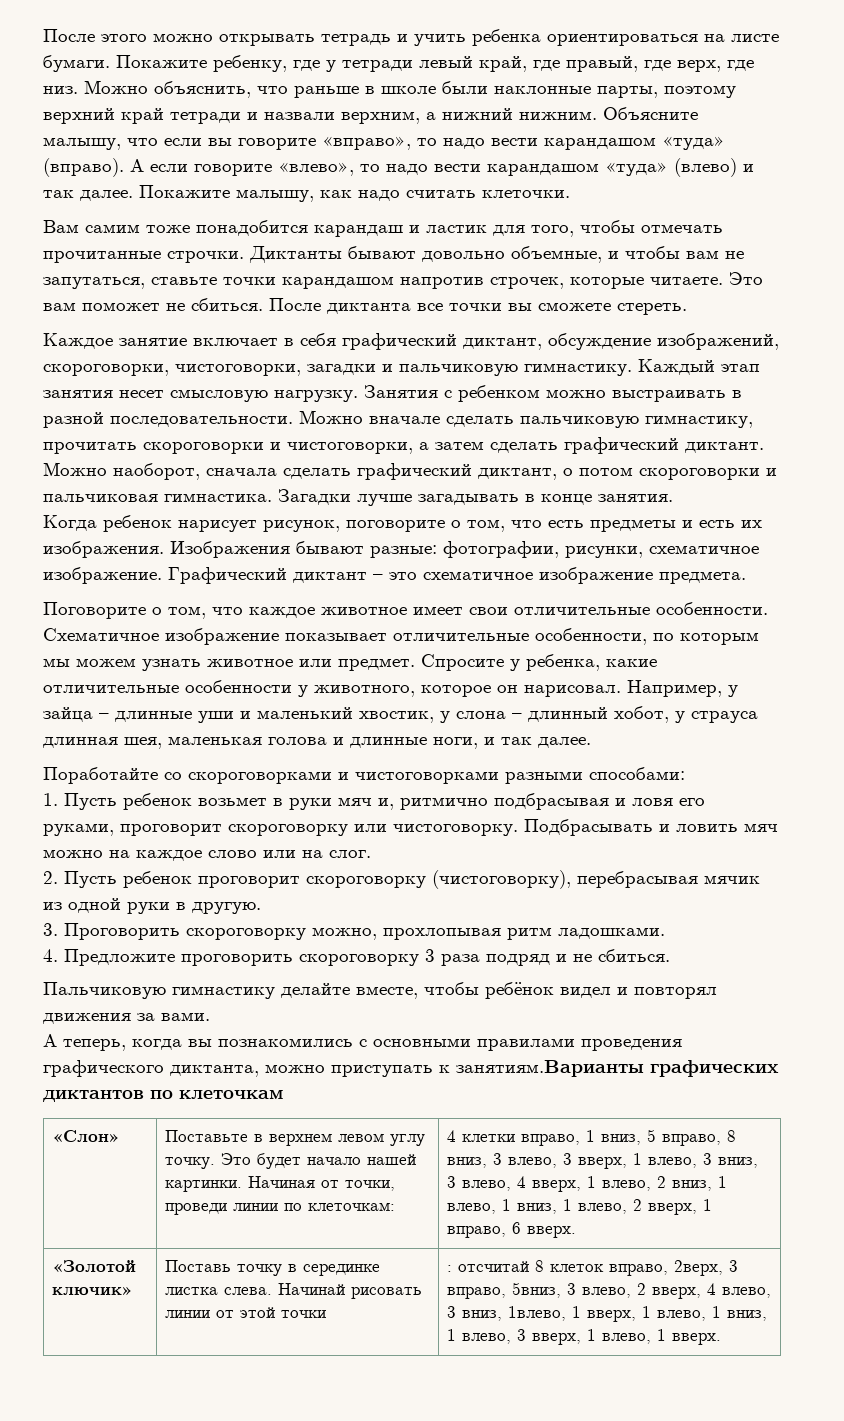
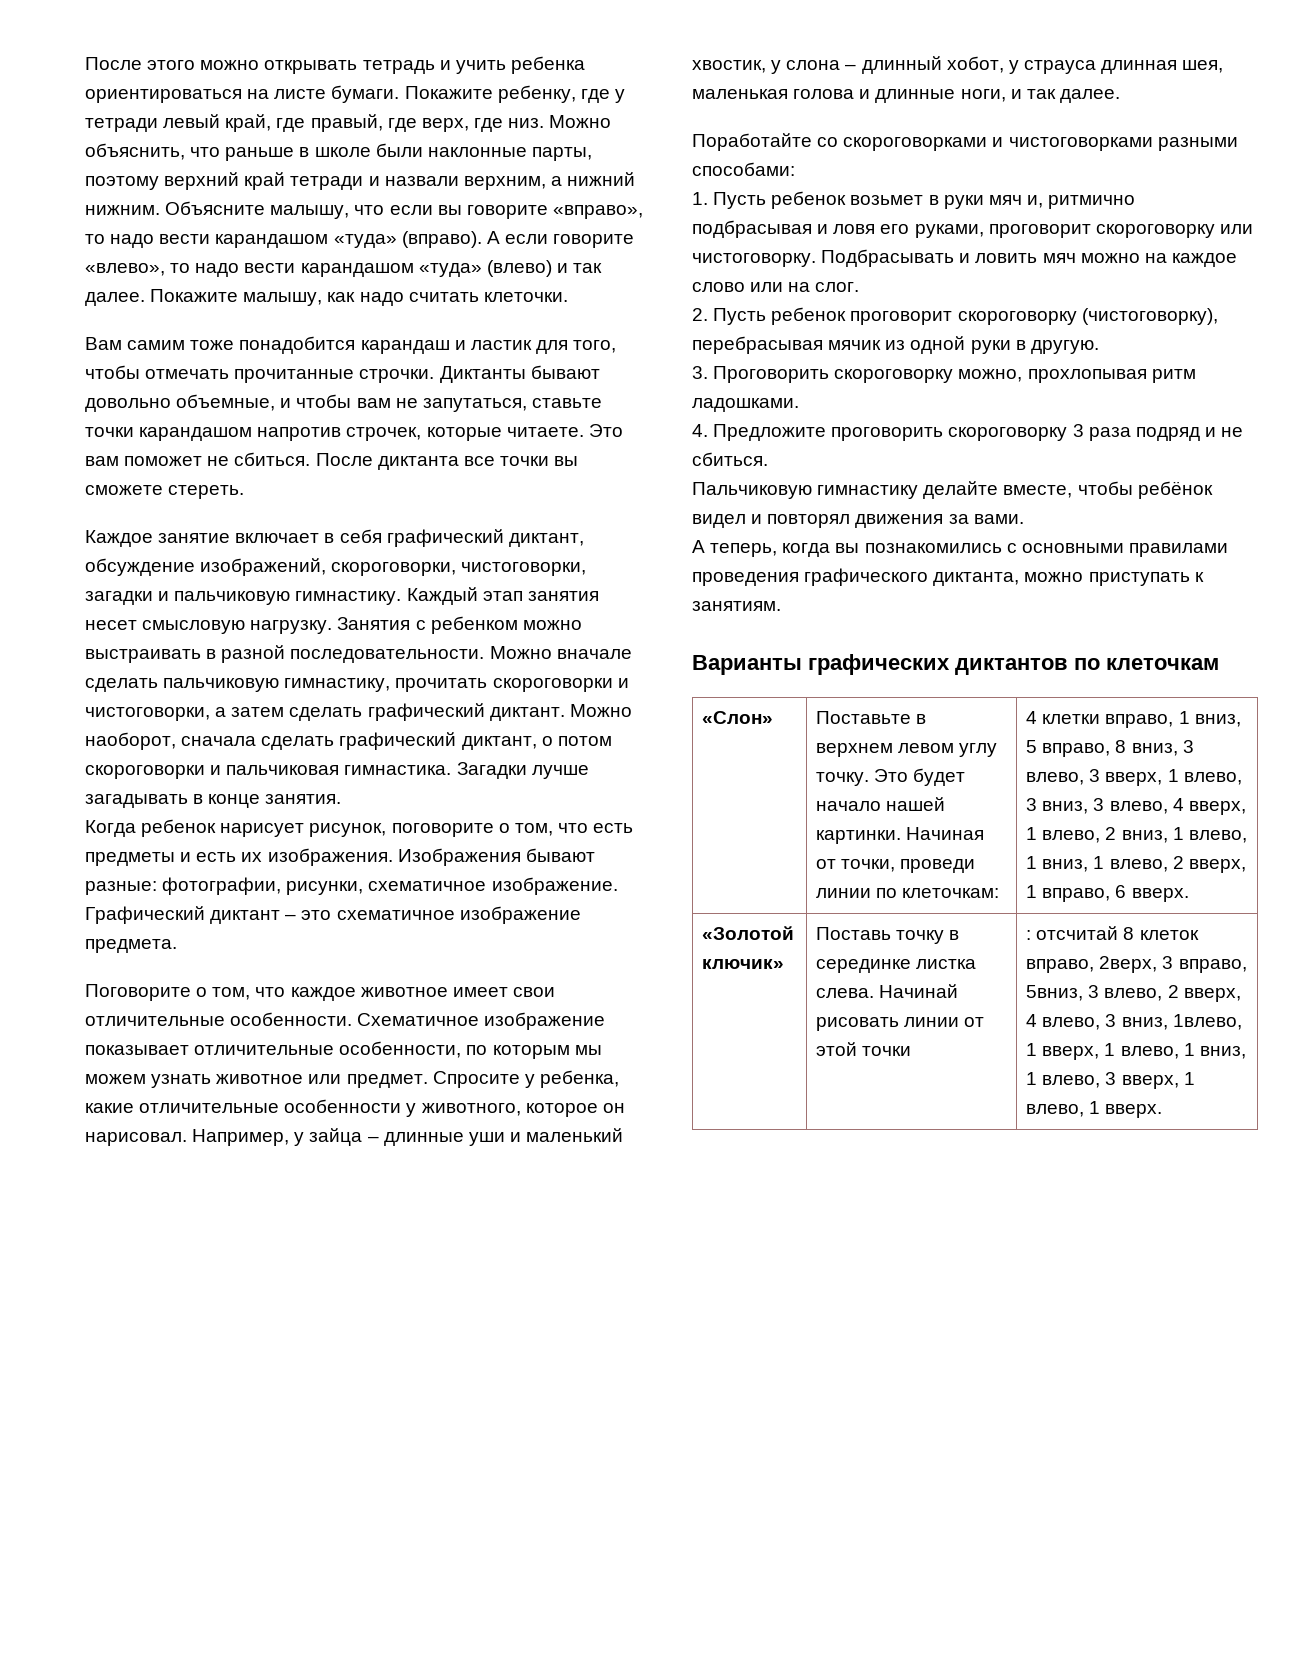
- А теперь, когда вы познакомились с основными правилами проведения графического диктанта, можно приступать к занятиям.Варианты графических диктантов по клеточкам
+ А теперь, когда вы познакомились с основными правилами проведения графического диктанта, можно приступать к занятиям.
+ Варианты графических диктантов по клеточкам

